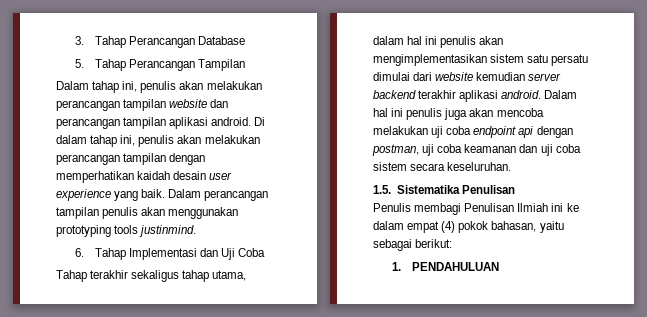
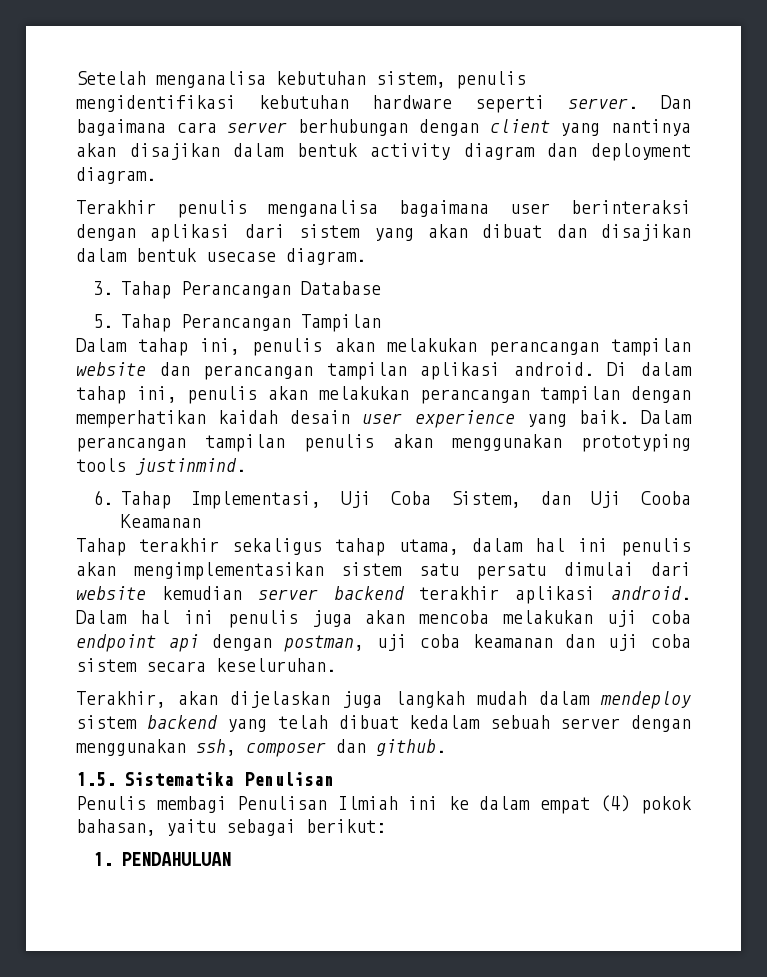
+ Setelah menganalisa kebutuhan sistem, penulis mengidentifikasi kebutuhan hardware seperti server. Dan bagaimana cara server berhubungan dengan client yang nantinya akan disajikan dalam bentuk activity diagram dan deployment diagram.
+ Terakhir penulis menganalisa bagaimana user berinteraksi dengan aplikasi dari sistem yang akan dibuat dan disajikan dalam bentuk usecase diagram.
- 6. Tahap Implementasi dan Uji Coba
+ 6. Tahap Implementasi, Uji Coba Sistem, dan Uji Cooba Keamanan
+ Terakhir, akan dijelaskan juga langkah mudah dalam mendeploy sistem backend yang telah dibuat kedalam sebuah server dengan menggunakan ssh, composer dan github.

